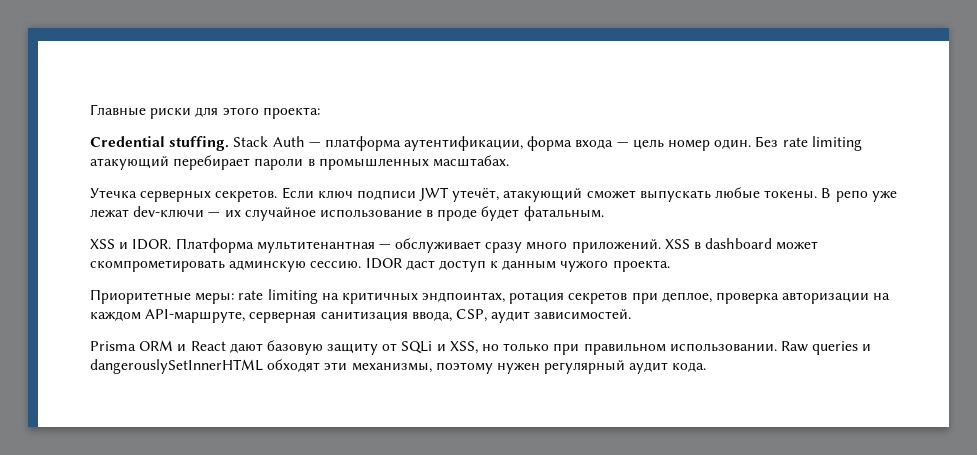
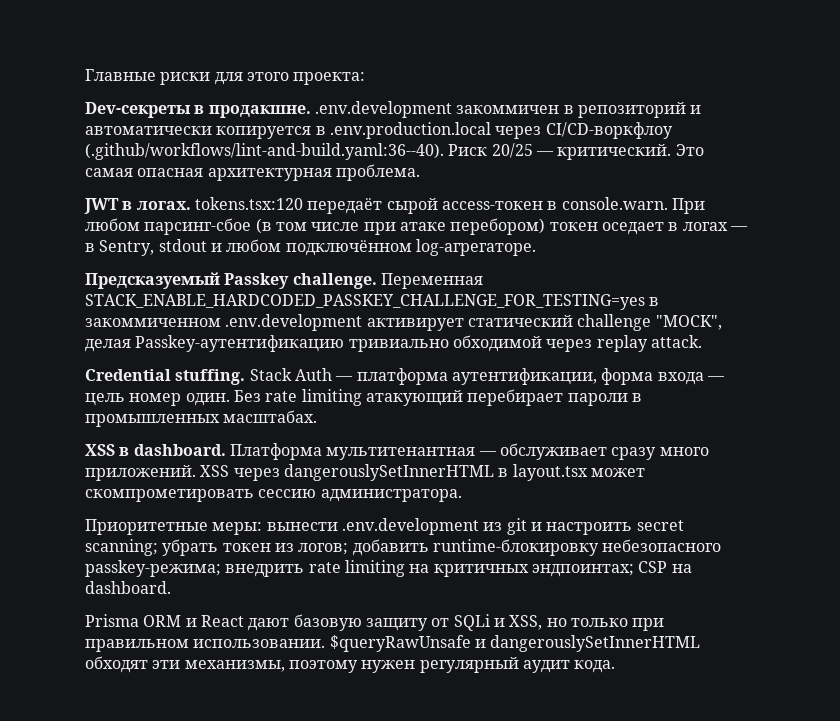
+ Dev-секреты в продакшне. .env.development закоммичен в репозиторий и автоматически копируется в .env.production.local через CI/CD-воркфлоу (.github/workflows/lint-and-build.yaml:36--40). Риск 20/25 — критический. Это самая опасная архитектурная проблема.
+ JWT в логах. tokens.tsx:120 передаёт сырой access-токен в console.warn. При любом парсинг-сбое (в том числе при атаке перебором) токен оседает в логах — в Sentry, stdout и любом подключённом log-агрегаторе.
+ Предсказуемый Passkey challenge. Переменная STACK_ENABLE_HARDCODED_PASSKEY_CHALLENGE_FOR_TESTING=yes в закоммиченном .env.development активирует статический challenge "MOCK", делая Passkey-аутентификацию тривиально обходимой через replay attack.
- Утечка серверных секретов. Если ключ подписи JWT утечёт, атакующий сможет выпускать любые токены. В репо уже лежат dev-ключи — их случайное использование в проде будет фатальным.
- XSS и IDOR.
+ XSS в dashboard.
- XSS в dashboard может скомпрометировать админскую сессию. IDOR даст доступ к данным чужого проекта.
- Приоритетные меры: rate limiting на критичных эндпоинтах, ротация секретов при деплое, проверка авторизации на каждом API-маршруте, серверная санитизация ввода, CSP, аудит зависимостей.
+ XSS через dangerouslySetInnerHTML в layout.tsx может скомпрометировать сессию администратора.
+ Приоритетные меры: вынести .env.development из git и настроить secret scanning; убрать токен из логов; добавить runtime-блокировку небезопасного passkey-режима; внедрить rate limiting на критичных эндпоинтах; CSP на dashboard.
- Raw queries и dangerouslySetInnerHTML обходят эти механизмы, поэтому нужен регулярный аудит кода.
+ $queryRawUnsafe и dangerouslySetInnerHTML обходят эти механизмы, поэтому нужен регулярный аудит кода.

